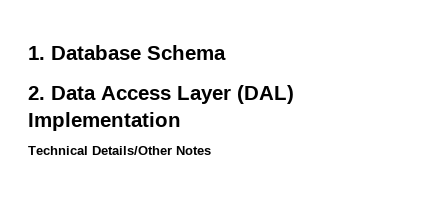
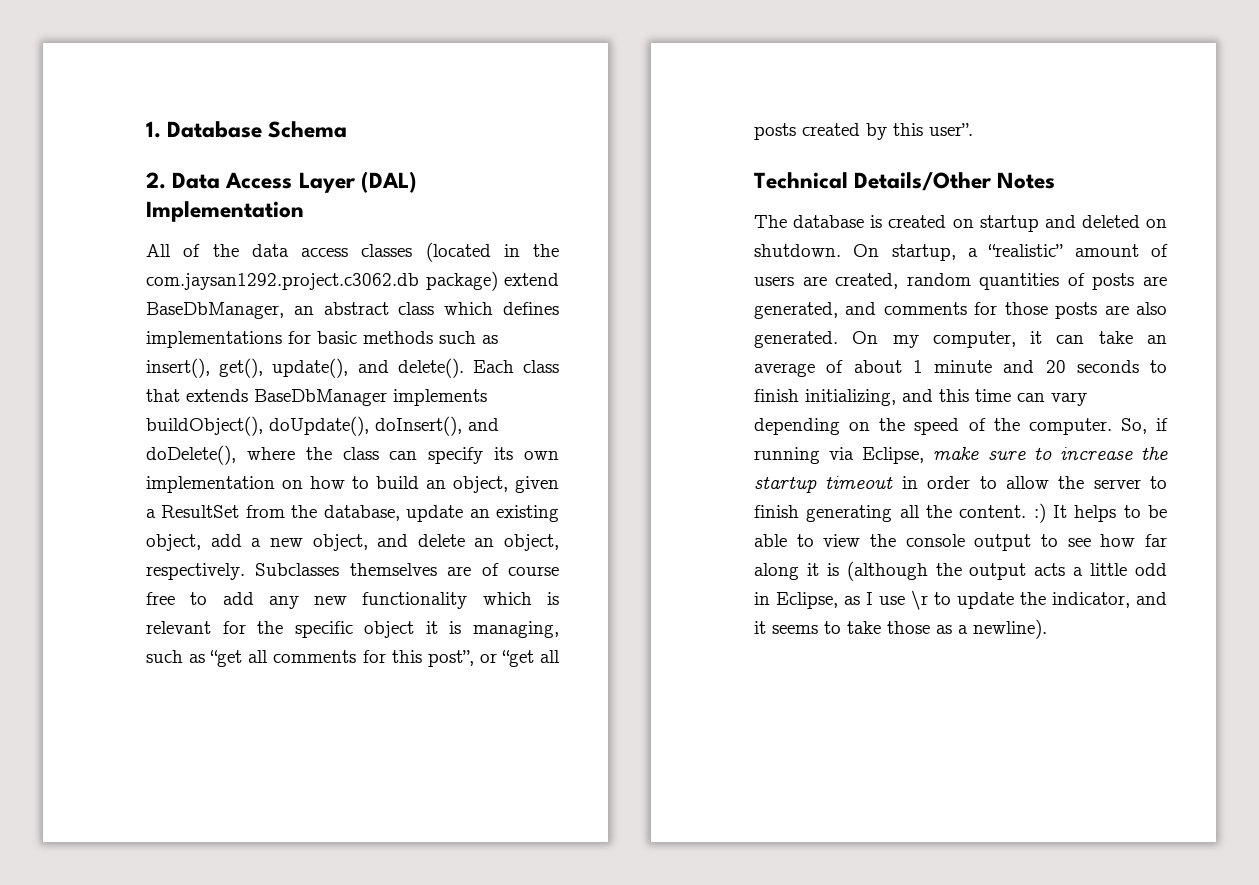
+ All of the data access classes (located in the com.jaysan1292.project.c3062.db package) extend BaseDbManager, an abstract class which defines implementations for basic methods such as insert(), get(), update(), and delete(). Each class that extends BaseDbManager implements buildObject(), doUpdate(), doInsert(), and doDelete(), where the class can specify its own implementation on how to build an object, given a ResultSet from the database, update an existing object, add a new object, and delete an object, respectively. Subclasses themselves are of course free to add any new functionality which is relevant for the specific object it is managing, such as “get all comments for this post”, or “get all posts created by this user”.
  Technical Details/Other Notes
+ The database is created on startup and deleted on shutdown. On startup, a “realistic” amount of users are created, random quantities of posts are generated, and comments for those posts are also generated. On my computer, it can take an average of about 1 minute and 20 seconds to finish initializing, and this time can vary depending on the speed of the computer. So, if running via Eclipse, make sure to increase the startup timeout in order to allow the server to finish generating all the content. :) It helps to be able to view the console output to see how far along it is (although the output acts a little odd in Eclipse, as I use \r to update the indicator, and it seems to take those as a newline).

